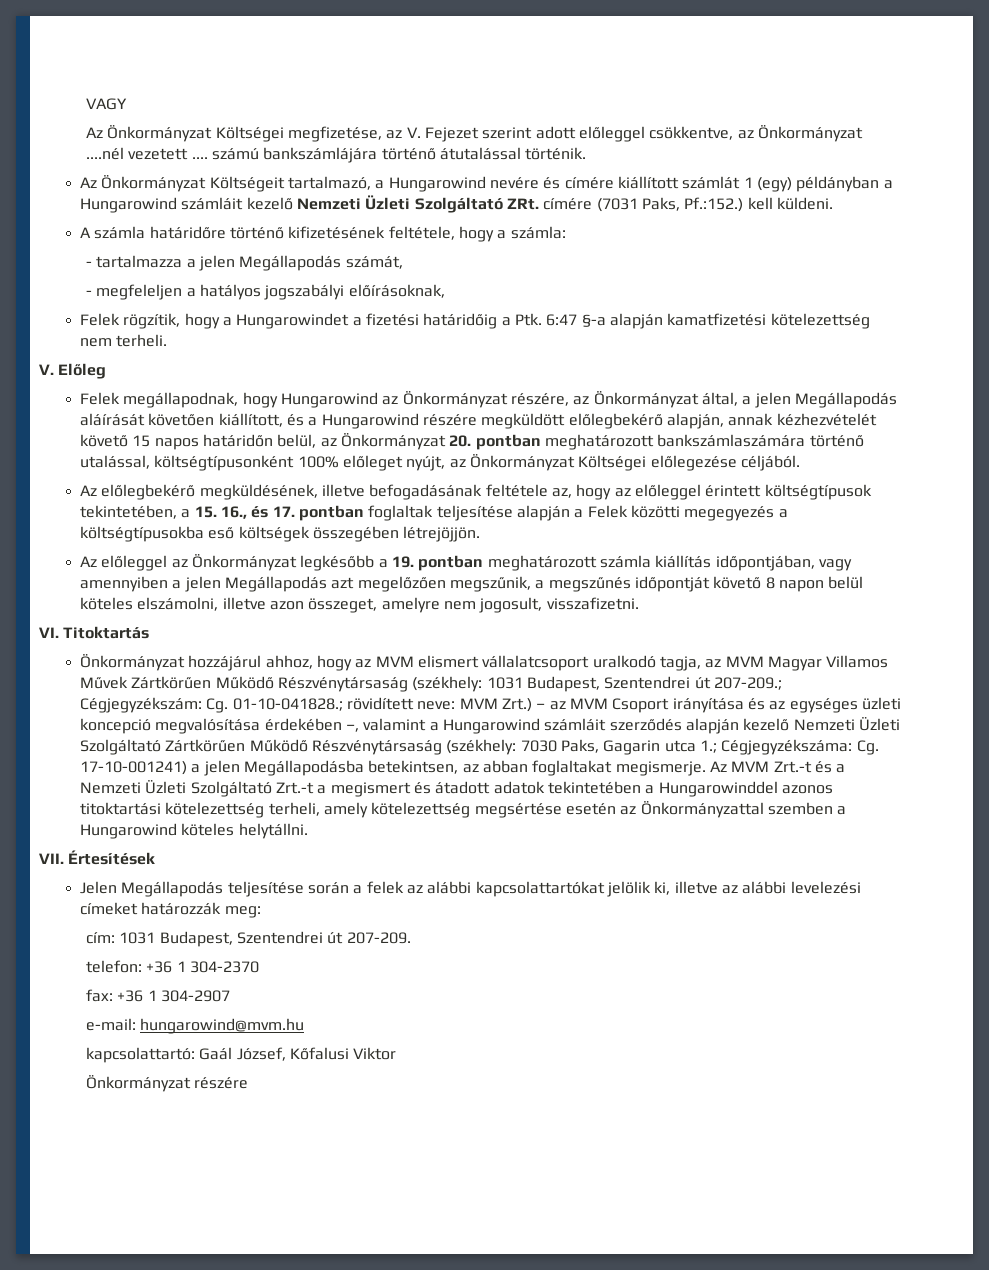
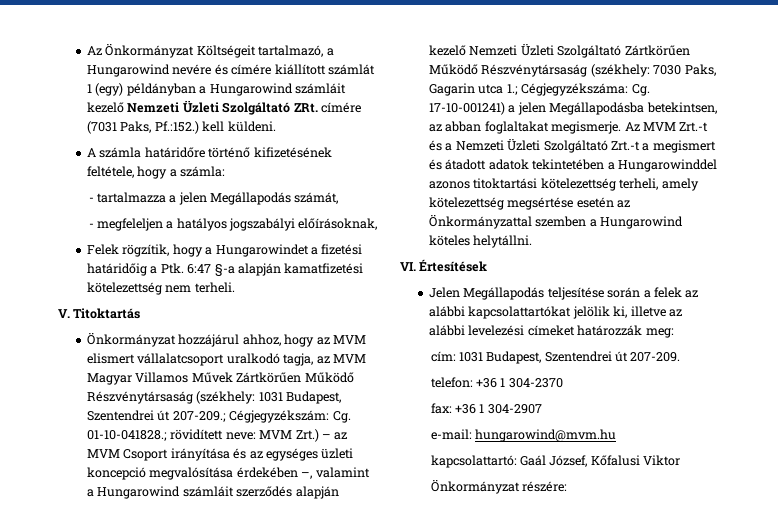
- VAGY
- Az Önkormányzat Költségei megfizetése, az V. Fejezet szerint adott előleggel csökkentve, az Önkormányzat ....nél vezetett .... számú bankszámlájára történő átutalással történik.
- V. Előleg
- Felek megállapodnak, hogy Hungarowind az Önkormányzat részére, az Önkormányzat által, a jelen Megállapodás aláírását követően kiállított, és a Hungarowind részére megküldött előlegbekérő alapján, annak kézhezvételét követő 15 napos határidőn belül, az Önkormányzat 20. pontban meghatározott bankszámlaszámára történő utalással, költségtípusonként 100% előleget nyújt, az Önkormányzat Költségei előlegezése céljából.
- Az előlegbekérő megküldésének, illetve befogadásának feltétele az, hogy az előleggel érintett költségtípusok tekintetében, a 15. 16., és 17. pontban foglaltak teljesítése alapján a Felek közötti megegyezés a költségtípusokba eső költségek összegében létrejöjjön.
- Az előleggel az Önkormányzat legkésőbb a 19. pontban meghatározott számla kiállítás időpontjában, vagy amennyiben a jelen Megállapodás azt megelőzően megszűnik, a megszűnés időpontját követő 8 napon belül köteles elszámolni, illetve azon összeget, amelyre nem jogosult, visszafizetni.
- VI. Titoktartás
+ V. Titoktartás
- VII. Értesítések
+ VI. Értesítések
- Önkormányzat részére
+ Önkormányzat részére:

